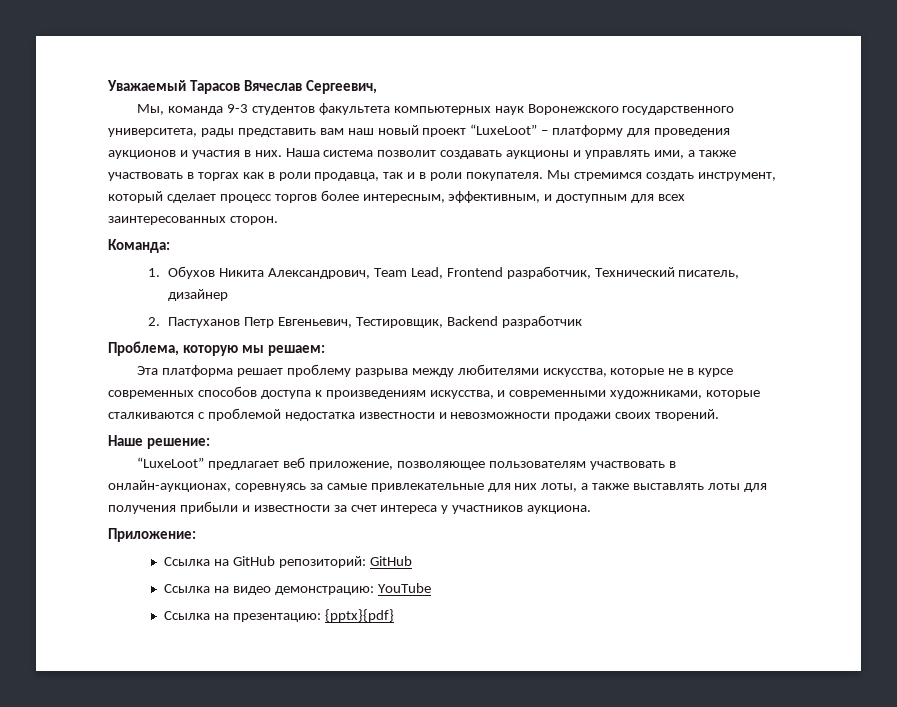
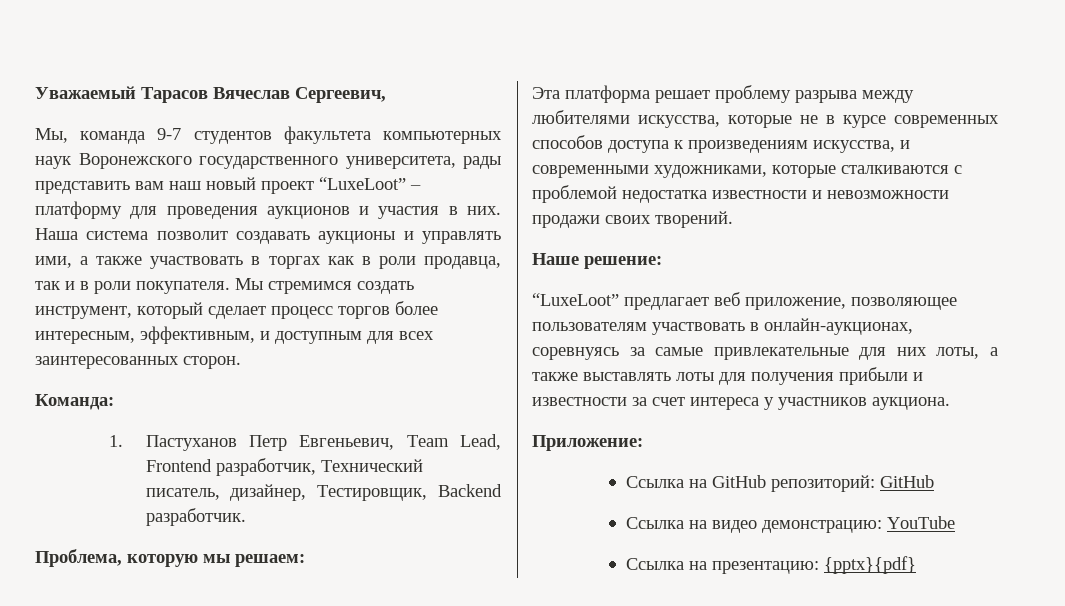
- Мы, команда 9-3 студентов факультета компьютерных наук Воронежского государственного университета, рады представить вам наш новый проект “LuxeLoot” – платформу для проведения аукционов и участия в них.
+ Мы, команда 9-7 студентов факультета компьютерных наук Воронежского государственного университета, рады представить вам наш новый проект “LuxeLoot” – платформу для проведения аукционов и участия в них.
- 1. Обухов Никита Александрович, Team Lead, Frontend разработчик, Технический писатель, дизайнер
- 2. Пастуханов Петр Евгеньевич, Тестировщик, Backend разработчик
+ 1. Пастуханов Петр Евгеньевич, Team Lead, Frontend разработчик, Технический писатель, дизайнер, Тестировщик, Backend разработчик.

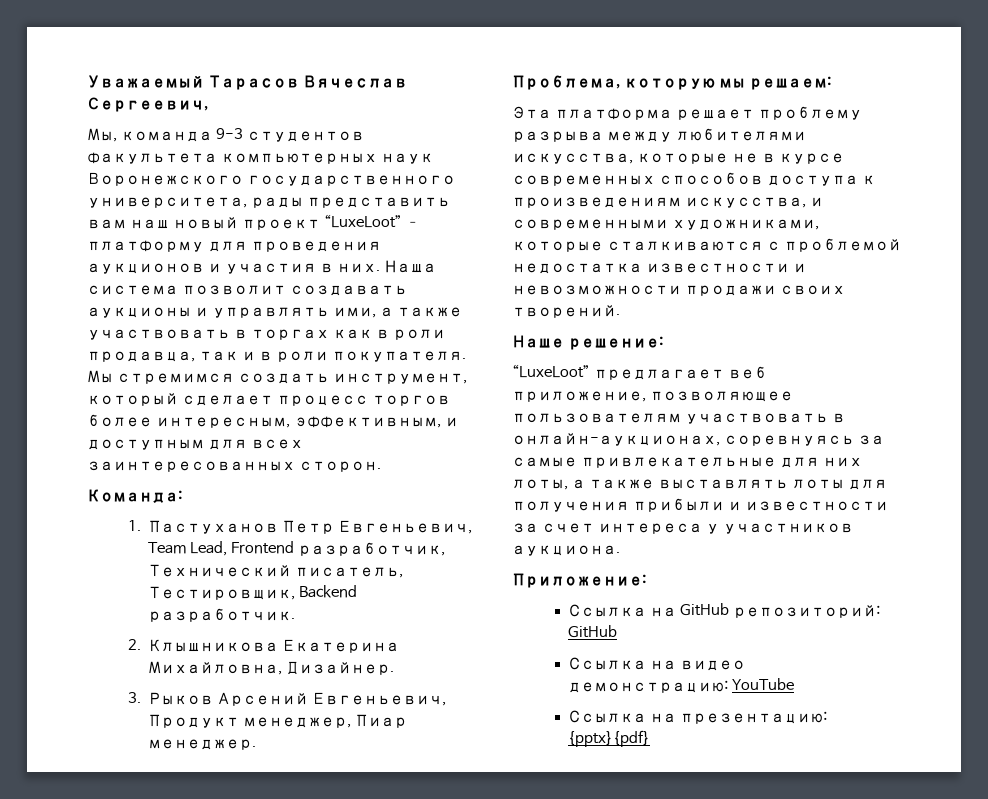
- Мы, команда 9-7 студентов факультета компьютерных наук Воронежского государственного университета, рады представить вам наш новый проект “LuxeLoot” – платформу для проведения аукционов и участия в них.
+ Мы, команда 9-3 студентов факультета компьютерных наук Воронежского государственного университета, рады представить вам наш новый проект “LuxeLoot” – платформу для проведения аукционов и участия в них.
- 1. Пастуханов Петр Евгеньевич, Team Lead, Frontend разработчик, Технический писатель, дизайнер, Тестировщик, Backend разработчик.
+ 1. Пастуханов Петр Евгеньевич, Team Lead, Frontend разработчик, Технический писатель, Тестировщик, Backend разработчик.
+ 2. Клышникова Екатерина Михайловна, Дизайнер.
+ 3. Рыков Арсений Евгеньевич, Продукт менеджер, Пиар менеджер.

